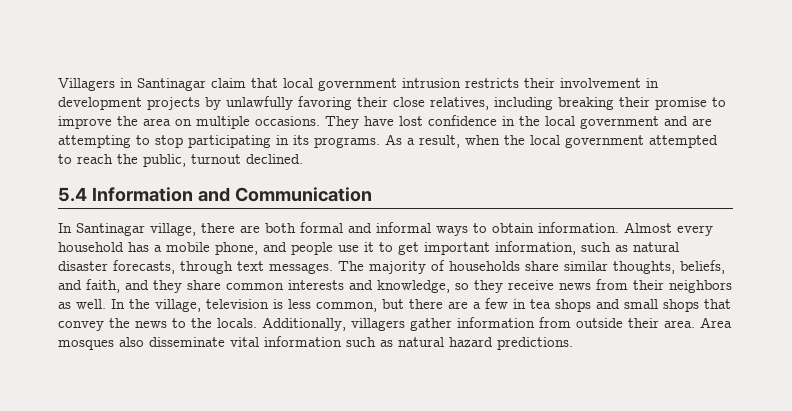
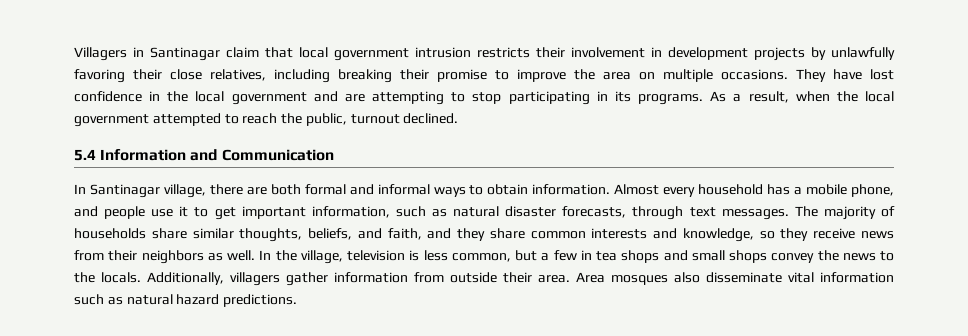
- In the village, television is less common, but there are a few in tea shops and small shops that convey the news to the locals.
+ In the village, television is less common, but a few in tea shops and small shops convey the news to the locals.

